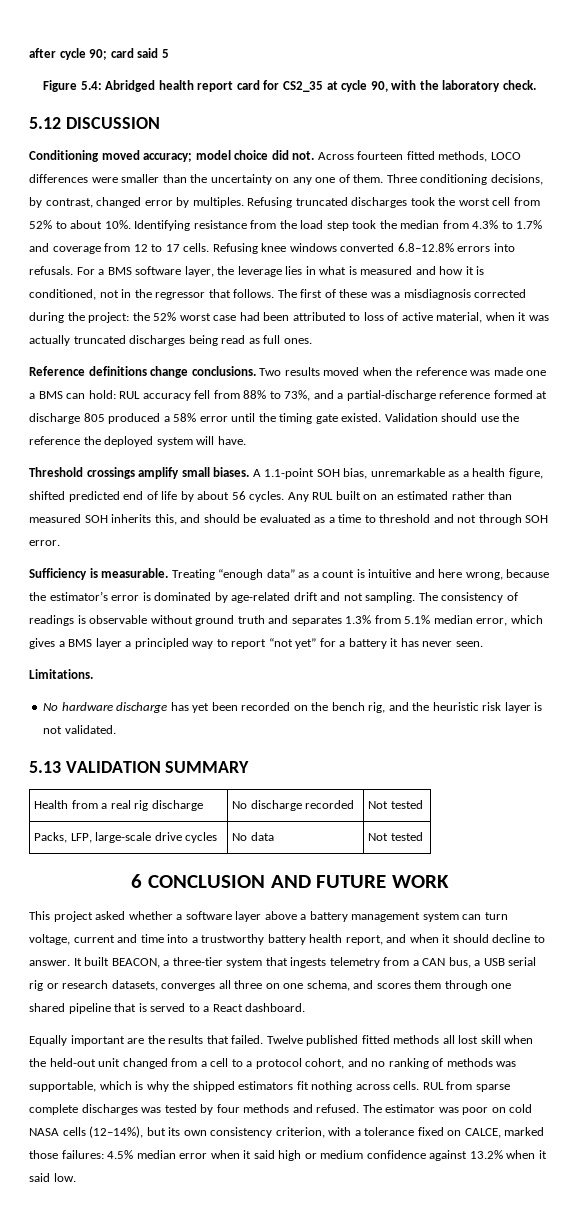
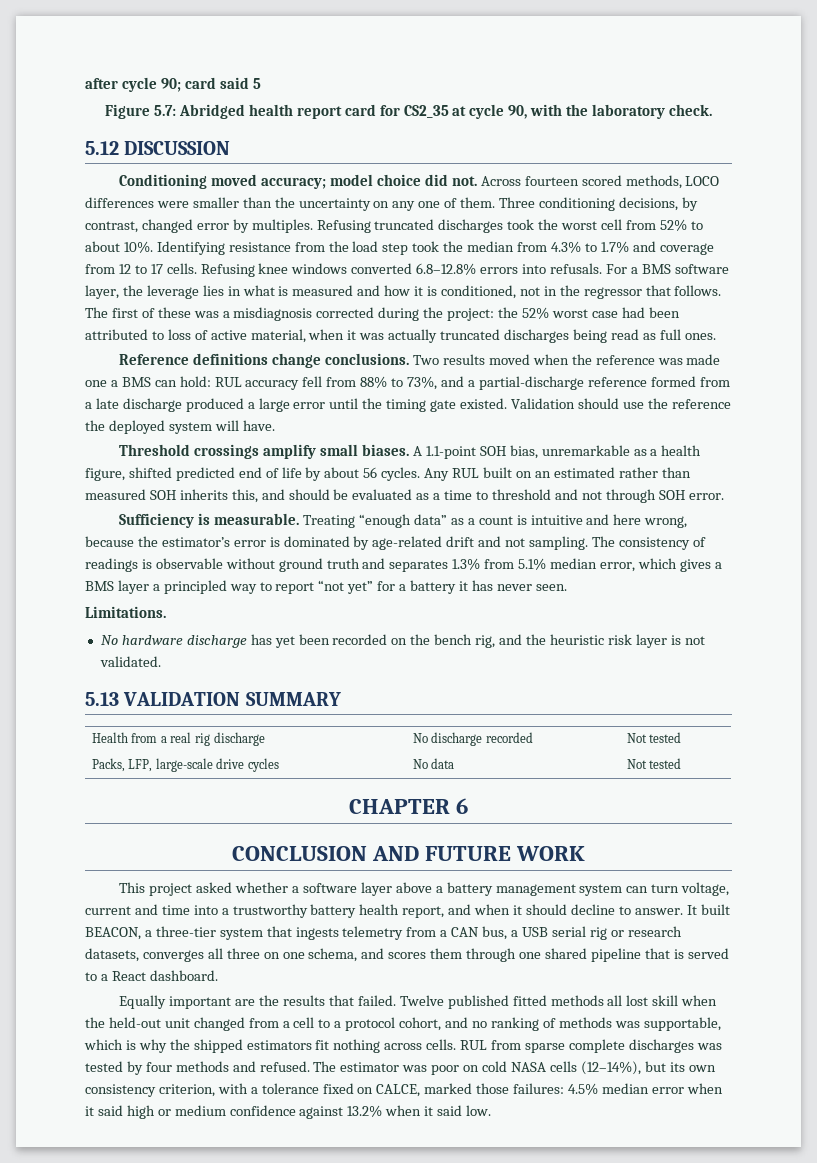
- Figure 5.4: Abridged health report card for CS2_35 at cycle 90, with the laboratory check.
+ Figure 5.7: Abridged health report card for CS2_35 at cycle 90, with the laboratory check.
- Across fourteen fitted methods, LOCO differences were smaller than the uncertainty on any one of them.
+ Across fourteen scored methods, LOCO differences were smaller than the uncertainty on any one of them.
- Two results moved when the reference was made one a BMS can hold: RUL accuracy fell from 88% to 73%, and a partial-discharge reference formed at discharge 805 produced a 58% error until the timing gate existed.
+ Two results moved when the reference was made one a BMS can hold: RUL accuracy fell from 88% to 73%, and a partial-discharge reference formed from a late discharge produced a large error until the timing gate existed.
- 6 CONCLUSION AND FUTURE WORK
+ CHAPTER 6
+ CONCLUSION AND FUTURE WORK

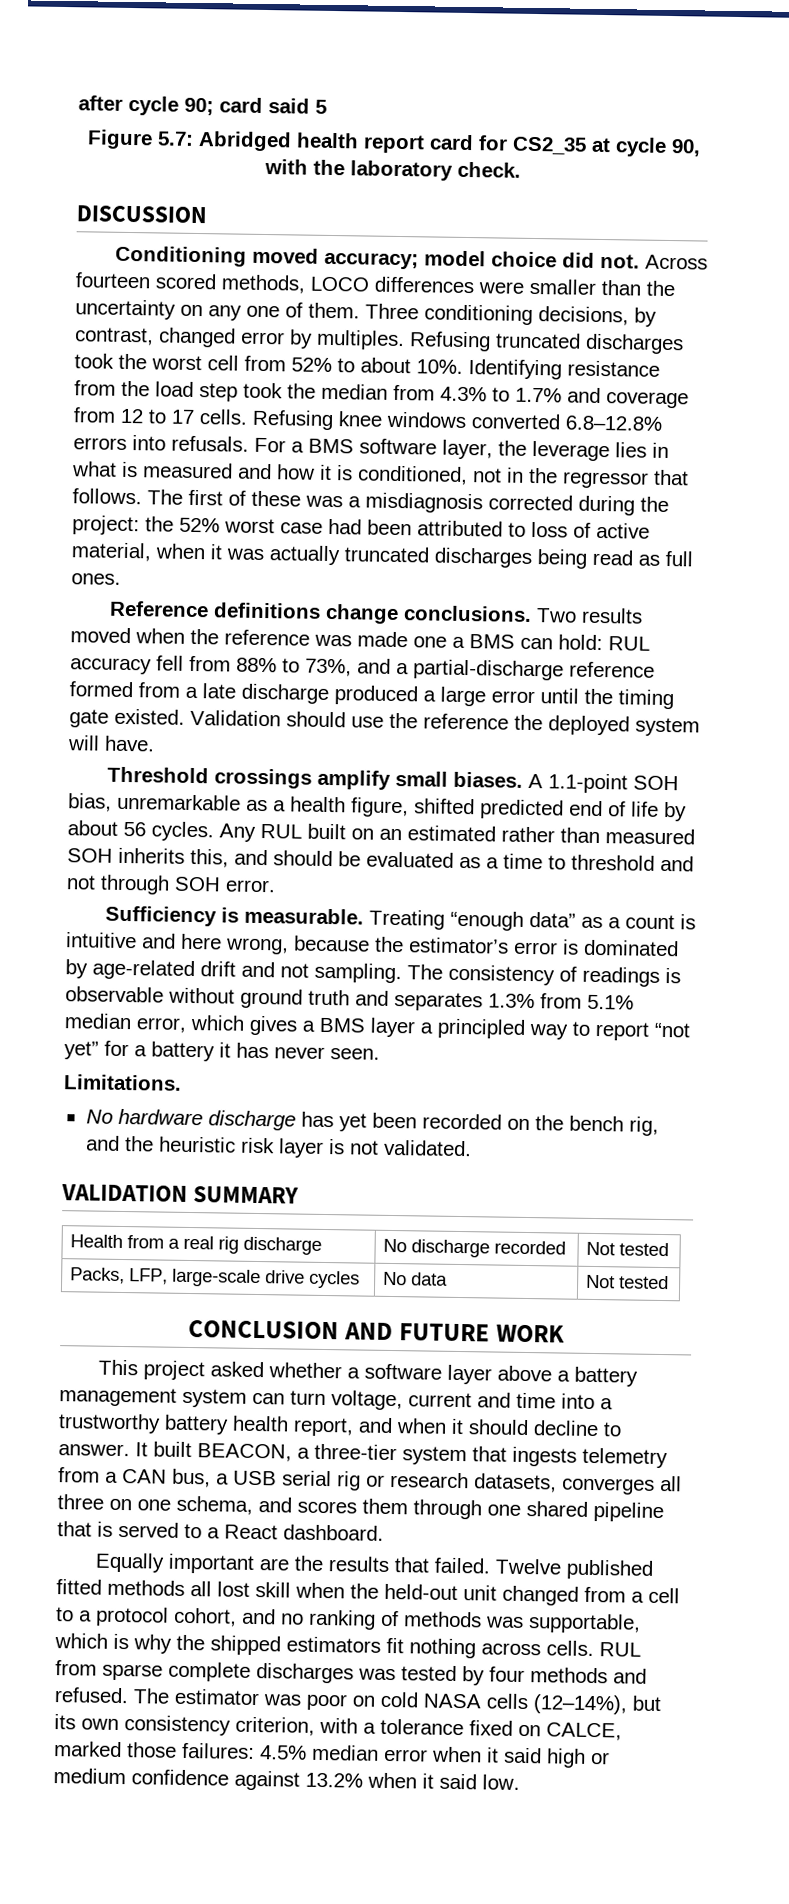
- 5.12 DISCUSSION
+ DISCUSSION
- 5.13 VALIDATION SUMMARY
+ VALIDATION SUMMARY
- CHAPTER 6

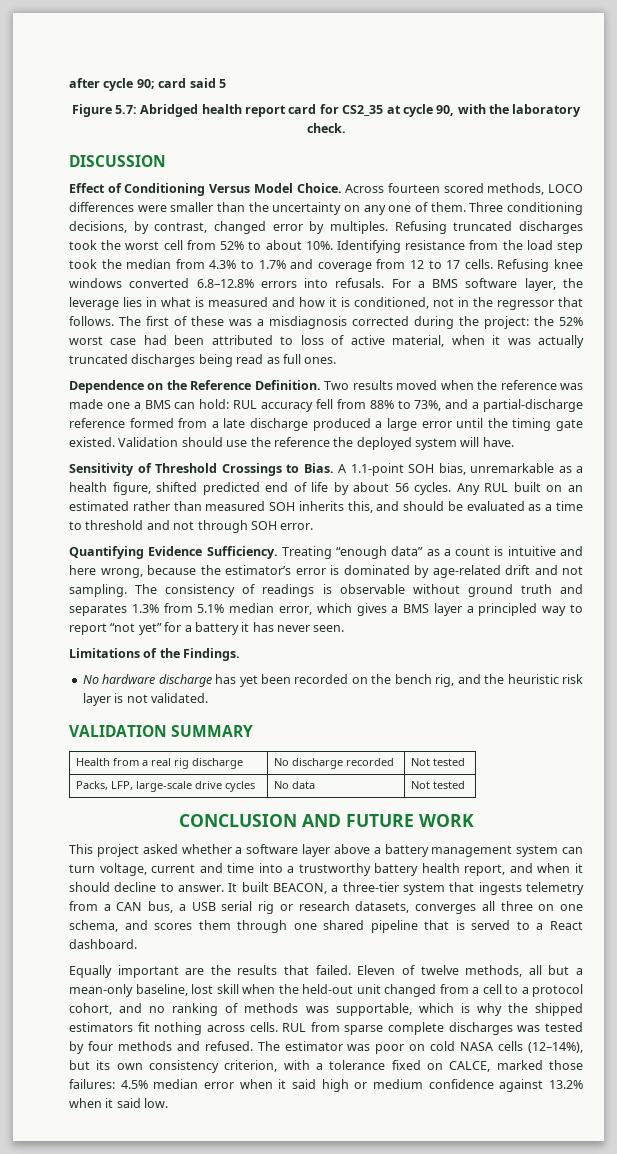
- Conditioning moved accuracy; model choice did not.
+ Effect of Conditioning Versus Model Choice.
- Reference definitions change conclusions.
+ Dependence on the Reference Definition.
- Threshold crossings amplify small biases.
+ Sensitivity of Threshold Crossings to Bias.
- Sufficiency is measurable.
+ Quantifying Evidence Sufficiency.
- Limitations.
+ Limitations of the Findings.
- Twelve published fitted methods all lost skill when the held-out unit changed from a cell to a protocol cohort, and no ranking of methods was supportable, which is why the shipped estimators fit nothing across cells.
+ Eleven of twelve methods, all but a mean-only baseline, lost skill when the held-out unit changed from a cell to a protocol cohort, and no ranking of methods was supportable, which is why the shipped estimators fit nothing across cells.

